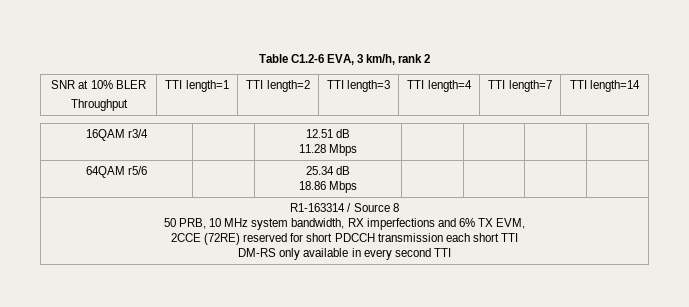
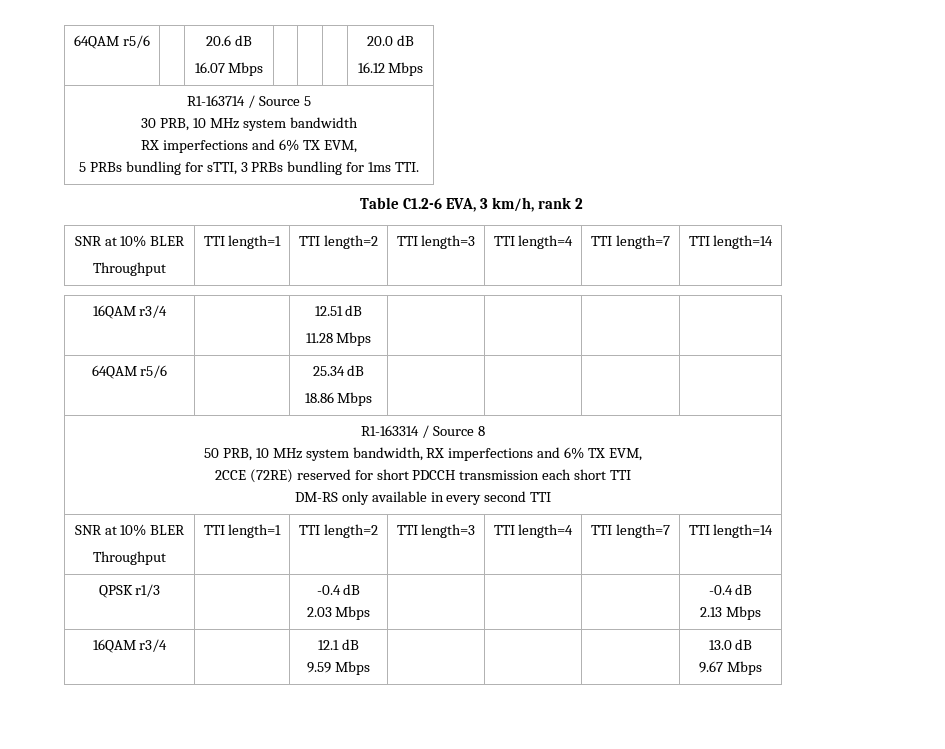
+ 64QAM r5/6 | | 20.6 dB
+ 16.07 Mbps | | | | 20.0 dB
+ 16.12 Mbps
+ R1-163714 / Source 5
+ 30 PRB, 10 MHz system bandwidth
+ RX imperfections and 6% TX EVM,
+ 5 PRBs bundling for sTTI, 3 PRBs bundling for 1ms TTI.
  R1-163314 / Source 8
  50 PRB, 10 MHz system bandwidth, RX imperfections and 6% TX EVM,
  2CCE (72RE) reserved for short PDCCH transmission each short TTI
  DM-RS only available in every second TTI
+ SNR at 10% BLER
+ Throughput | TTI length=1 | TTI length=2 | TTI length=3 | TTI length=4 | TTI length=7 | TTI length=14
+ QPSK r1/3 | | -0.4 dB
+ 2.03 Mbps | | | | -0.4 dB
+ 2.13 Mbps
+ 16QAM r3/4 | | 12.1 dB
+ 9.59 Mbps | | | | 13.0 dB
+ 9.67 Mbps

